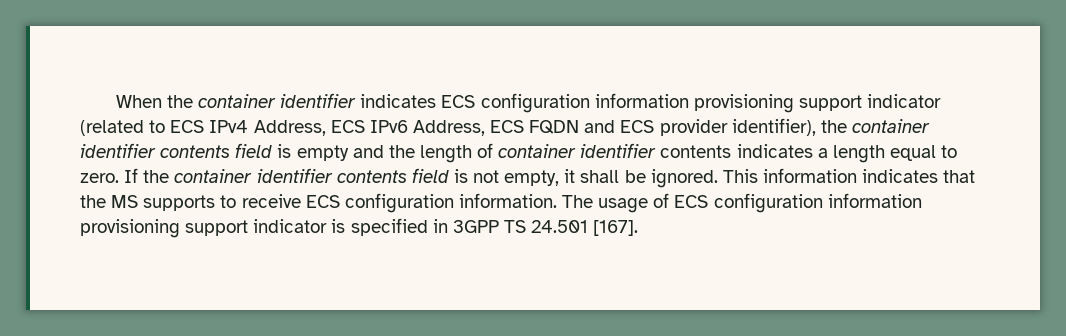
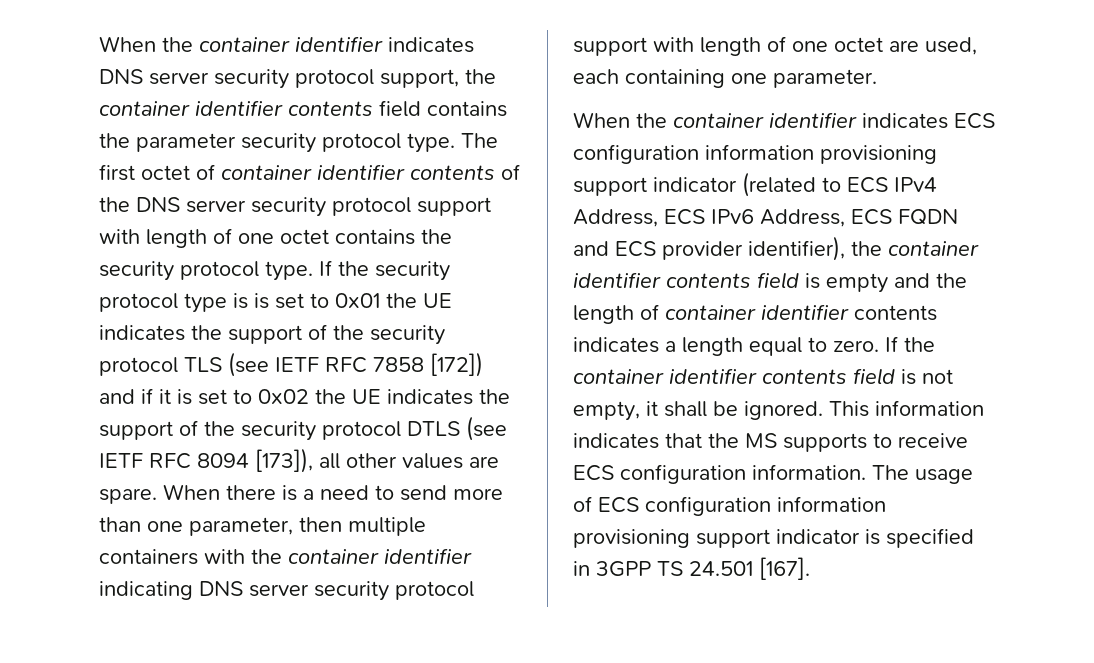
+ When the container identifier indicates DNS server security protocol support, the container identifier contents field contains the parameter security protocol type. The first octet of container identifier contents of the DNS server security protocol support with length of one octet contains the security protocol type. If the security protocol type is is set to 0x01 the UE indicates the support of the security protocol TLS (see IETF RFC 7858 [172]) and if it is set to 0x02 the UE indicates the support of the security protocol DTLS (see IETF RFC 8094 [173]), all other values are spare. When there is a need to send more than one parameter, then multiple containers with the container identifier indicating DNS server security protocol support with length of one octet are used, each containing one parameter.

